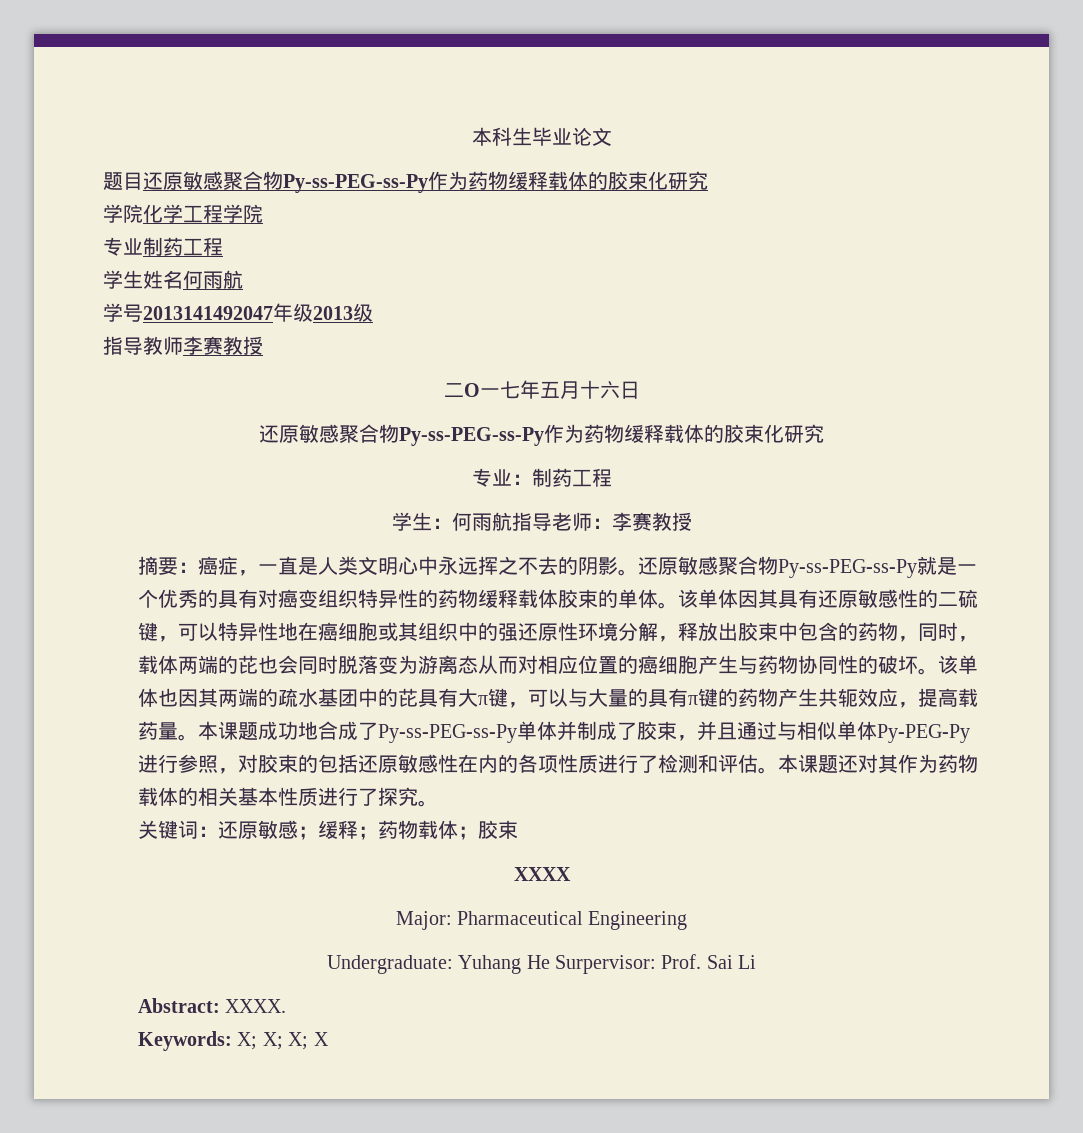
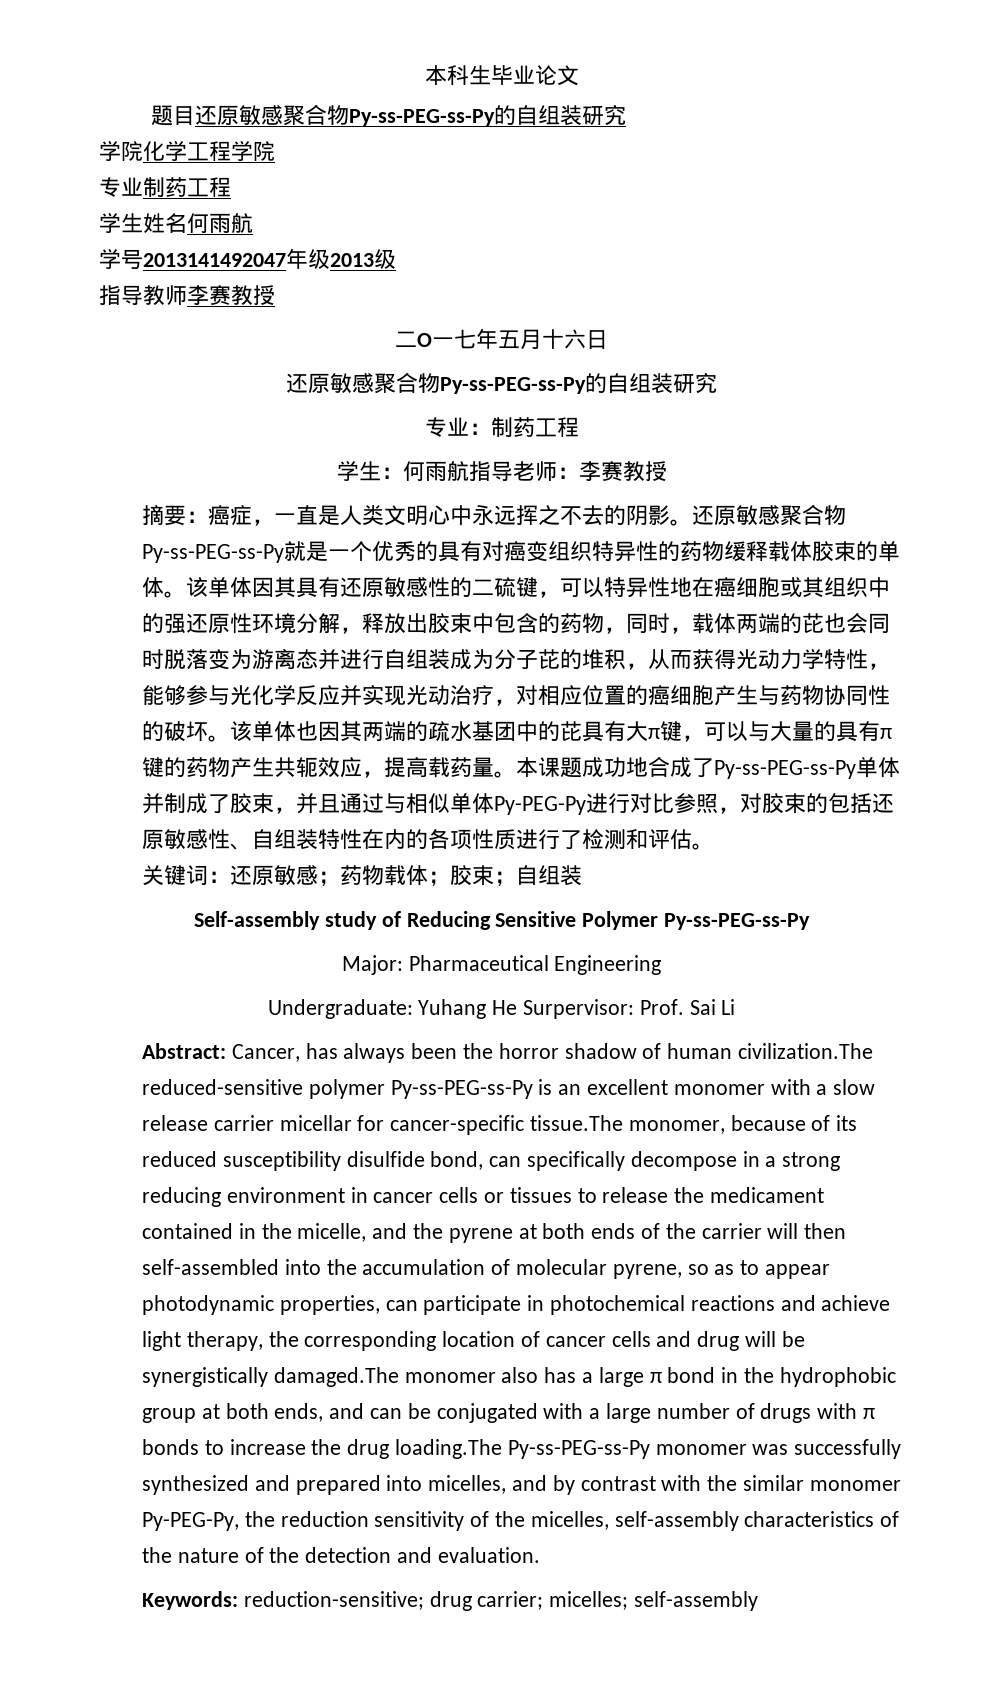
- 题目还原敏感聚合物Py-ss-PEG-ss-Py作为药物缓释载体的胶束化研究
+ 题目还原敏感聚合物Py-ss-PEG-ss-Py的自组装研究
  二Ο一七年五月十六日
- 还原敏感聚合物Py-ss-PEG-ss-Py作为药物缓释载体的胶束化研究
+ 还原敏感聚合物Py-ss-PEG-ss-Py的自组装研究
- 该单体因其具有还原敏感性的二硫键，可以特异性地在癌细胞或其组织中的强还原性环境分解，释放出胶束中包含的药物，同时，载体两端的芘也会同时脱落变为游离态从而对相应位置的癌细胞产生与药物协同性的破坏。
+ 该单体因其具有还原敏感性的二硫键，可以特异性地在癌细胞或其组织中的强还原性环境分解，释放出胶束中包含的药物，同时，载体两端的芘也会同时脱落变为游离态并进行自组装成为分子芘的堆积，从而获得光动力学特性，能够参与光化学反应并实现光动治疗，对相应位置的癌细胞产生与药物协同性的破坏。
- 本课题成功地合成了Py-ss-PEG-ss-Py单体并制成了胶束，并且通过与相似单体Py-PEG-Py进行参照，对胶束的包括还原敏感性在内的各项性质进行了检测和评估。本课题还对其作为药物载体的相关基本性质进行了探究。
+ 本课题成功地合成了Py-ss-PEG-ss-Py单体并制成了胶束，并且通过与相似单体Py-PEG-Py进行对比参照，对胶束的包括还原敏感性、自组装特性在内的各项性质进行了检测和评估。
- 关键词：还原敏感；缓释；药物载体；胶束
- XXXX
+ 关键词：还原敏感；药物载体；胶束；自组装
+ Self-assembly study of Reducing Sensitive Polymer Py-ss-PEG-ss-Py
- Abstract: XXXX.
- Keywords: X; X; X; X
+ Abstract: Cancer, has always been the horror shadow of human civilization.The reduced-sensitive polymer Py-ss-PEG-ss-Py is an excellent monomer with a slow release carrier micellar for cancer-specific tissue.The monomer, because of its reduced susceptibility disulfide bond, can specifically decompose in a strong reducing environment in cancer cells or tissues to release the medicament contained in the micelle, and the pyrene at both ends of the carrier will then self-assembled into the accumulation of molecular pyrene, so as to appear photodynamic properties, can participate in photochemical reactions and achieve light therapy, the corresponding location of cancer cells and drug will be synergistically damaged.The monomer also has a large π bond in the hydrophobic group at both ends, and can be conjugated with a large number of drugs with π bonds to increase the drug loading.The Py-ss-PEG-ss-Py monomer was successfully synthesized and prepared into micelles, and by contrast with the similar monomer Py-PEG-Py, the reduction sensitivity of the micelles, self-assembly characteristics of the nature of the detection and evaluation.
+ Keywords: reduction-sensitive; drug carrier; micelles; self-assembly

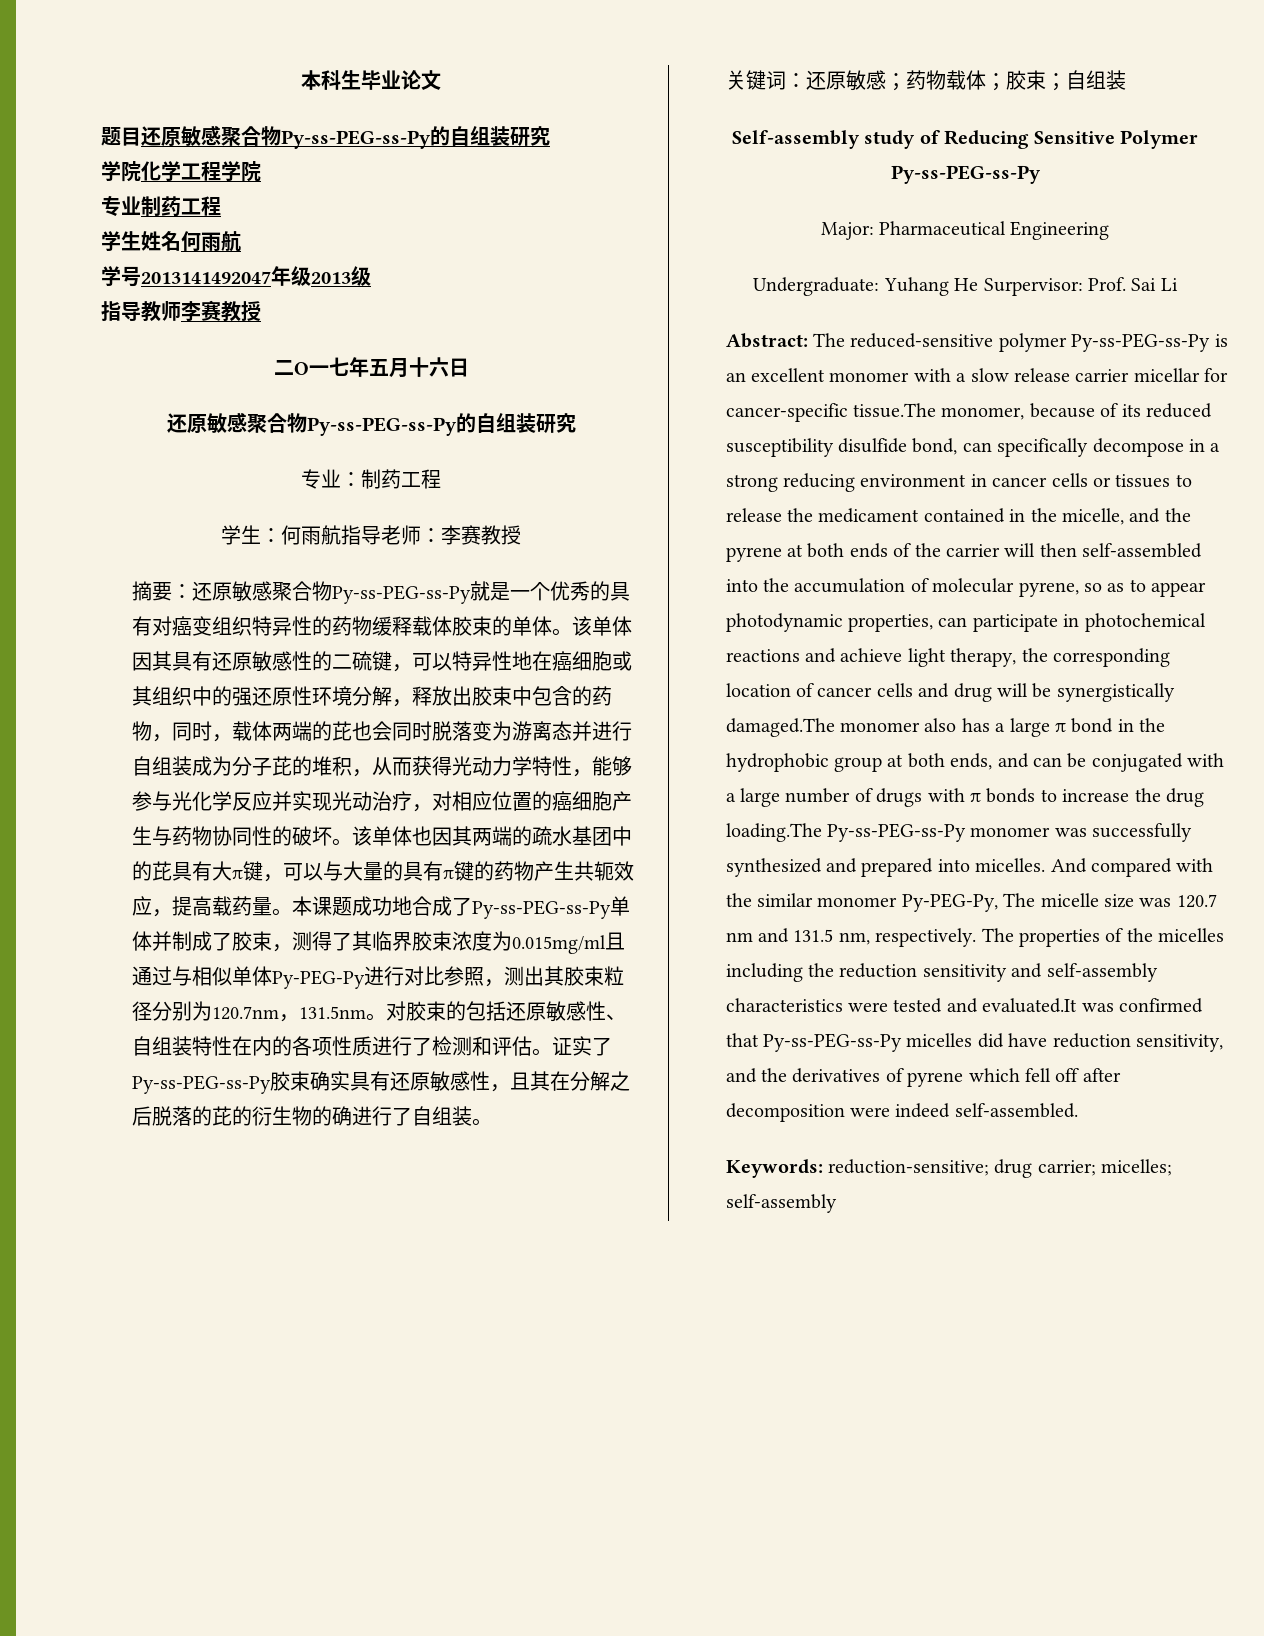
- 摘要：癌症，一直是人类文明心中永远挥之不去的阴影。还原敏感聚合物Py-ss-PEG-ss-Py就是一个优秀的具有对癌变组织特异性的药物缓释载体胶束的单体。
+ 摘要：还原敏感聚合物Py-ss-PEG-ss-Py就是一个优秀的具有对癌变组织特异性的药物缓释载体胶束的单体。
- 本课题成功地合成了Py-ss-PEG-ss-Py单体并制成了胶束，并且通过与相似单体Py-PEG-Py进行对比参照，对胶束的包括还原敏感性、自组装特性在内的各项性质进行了检测和评估。
+ 本课题成功地合成了Py-ss-PEG-ss-Py单体并制成了胶束，测得了其临界胶束浓度为0.015mg/ml且通过与相似单体Py-PEG-Py进行对比参照，测出其胶束粒径分别为120.7nm，131.5nm。对胶束的包括还原敏感性、自组装特性在内的各项性质进行了检测和评估。证实了Py-ss-PEG-ss-Py胶束确实具有还原敏感性，且其在分解之后脱落的芘的衍生物的确进行了自组装。
- Cancer, has always been the horror shadow of human civilization.The reduced-sensitive polymer Py-ss-PEG-ss-Py is an excellent monomer with a slow release carrier micellar for cancer-specific tissue.The monomer, because of its reduced susceptibility disulfide bond, can specifically decompose in a strong reducing environment in cancer cells or tissues to release the medicament contained in the micelle, and the pyrene at both ends of the carrier will then self-assembled into the accumulation of molecular pyrene, so as to appear photodynamic properties, can participate in photochemical reactions and achieve light therapy, the corresponding location of cancer cells and drug will be synergistically damaged.The monomer also has a large π bond in the hydrophobic group at both ends, and can be conjugated with a large number of drugs with π bonds to increase the drug loading.The Py-ss-PEG-ss-Py monomer was successfully synthesized and prepared into micelles, and by contrast with the similar monomer Py-PEG-Py, the reduction sensitivity of the micelles, self-assembly characteristics of the nature of the detection and evaluation.
+ The reduced-sensitive polymer Py-ss-PEG-ss-Py is an excellent monomer with a slow release carrier micellar for cancer-specific tissue.The monomer, because of its reduced susceptibility disulfide bond, can specifically decompose in a strong reducing environment in cancer cells or tissues to release the medicament contained in the micelle, and the pyrene at both ends of the carrier will then self-assembled into the accumulation of molecular pyrene, so as to appear photodynamic properties, can participate in photochemical reactions and achieve light therapy, the corresponding location of cancer cells and drug will be synergistically damaged.The monomer also has a large π bond in the hydrophobic group at both ends, and can be conjugated with a large number of drugs with π bonds to increase the drug loading.The Py-ss-PEG-ss-Py monomer was successfully synthesized and prepared into micelles. And compared with the similar monomer Py-PEG-Py, The micelle size was 120.7 nm and 131.5 nm, respectively. The properties of the micelles including the reduction sensitivity and self-assembly characteristics were tested and evaluated.It was confirmed that Py-ss-PEG-ss-Py micelles did have reduction sensitivity, and the derivatives of pyrene which fell off after decomposition were indeed self-assembled.

